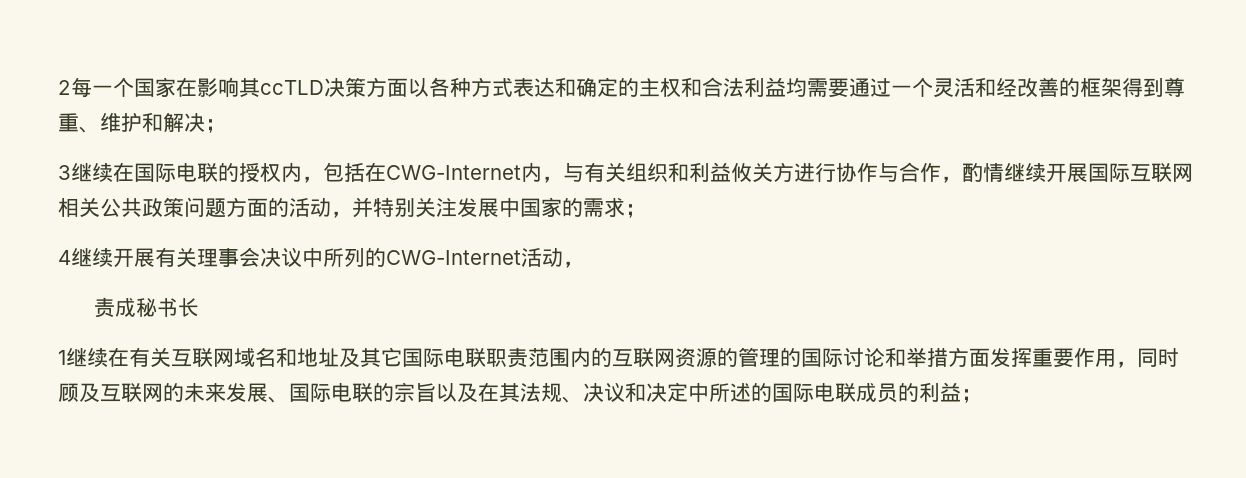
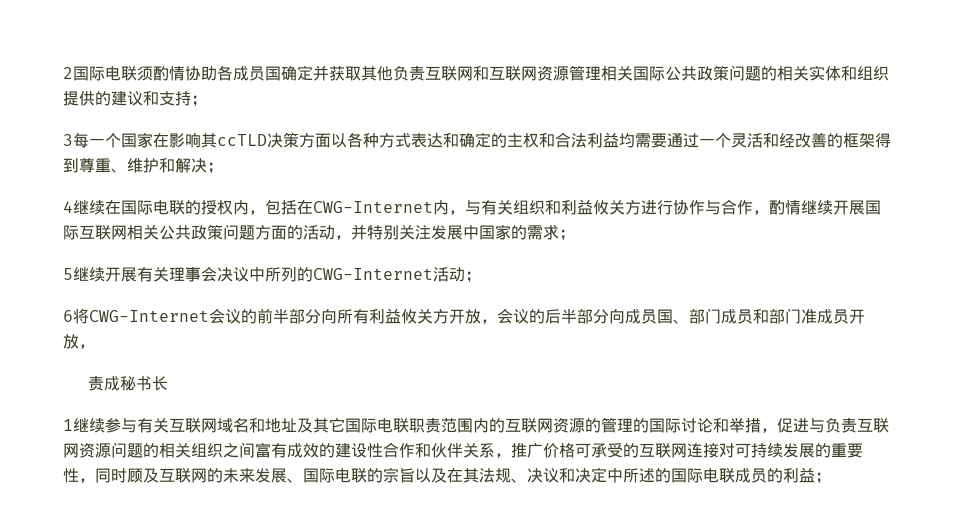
- 2每一个国家在影响其ccTLD决策方面以各种方式表达和确定的主权和合法利益均需要通过一个灵活和经改善的框架得到尊重、维护和解决；
+ 2国际电联须酌情协助各成员国确定并获取其他负责互联网和互联网资源管理相关国际公共政策问题的相关实体和组织提供的建议和支持；
+ 3每一个国家在影响其ccTLD决策方面以各种方式表达和确定的主权和合法利益均需要通过一个灵活和经改善的框架得到尊重、维护和解决；
- 3继续在国际电联的授权内，包括在CWG-Internet内，与有关组织和利益攸关方进行协作与合作，酌情继续开展国际互联网相关公共政策问题方面的活动，并特别关注发展中国家的需求；
+ 4继续在国际电联的授权内，包括在CWG-Internet内，与有关组织和利益攸关方进行协作与合作，酌情继续开展国际互联网相关公共政策问题方面的活动，并特别关注发展中国家的需求；
- 4继续开展有关理事会决议中所列的CWG-Internet活动，
+ 5继续开展有关理事会决议中所列的CWG-Internet活动；
+ 6将CWG-Internet会议的前半部分向所有利益攸关方开放，会议的后半部分向成员国、部门成员和部门准成员开放，
- 1继续在有关互联网域名和地址及其它国际电联职责范围内的互联网资源的管理的国际讨论和举措方面发挥重要作用，同时顾及互联网的未来发展、国际电联的宗旨以及在其法规、决议和决定中所述的国际电联成员的利益；
+ 1继续参与有关互联网域名和地址及其它国际电联职责范围内的互联网资源的管理的国际讨论和举措，促进与负责互联网资源问题的相关组织之间富有成效的建设性合作和伙伴关系，推广价格可承受的互联网连接对可持续发展的重要性，同时顾及互联网的未来发展、国际电联的宗旨以及在其法规、决议和决定中所述的国际电联成员的利益；

